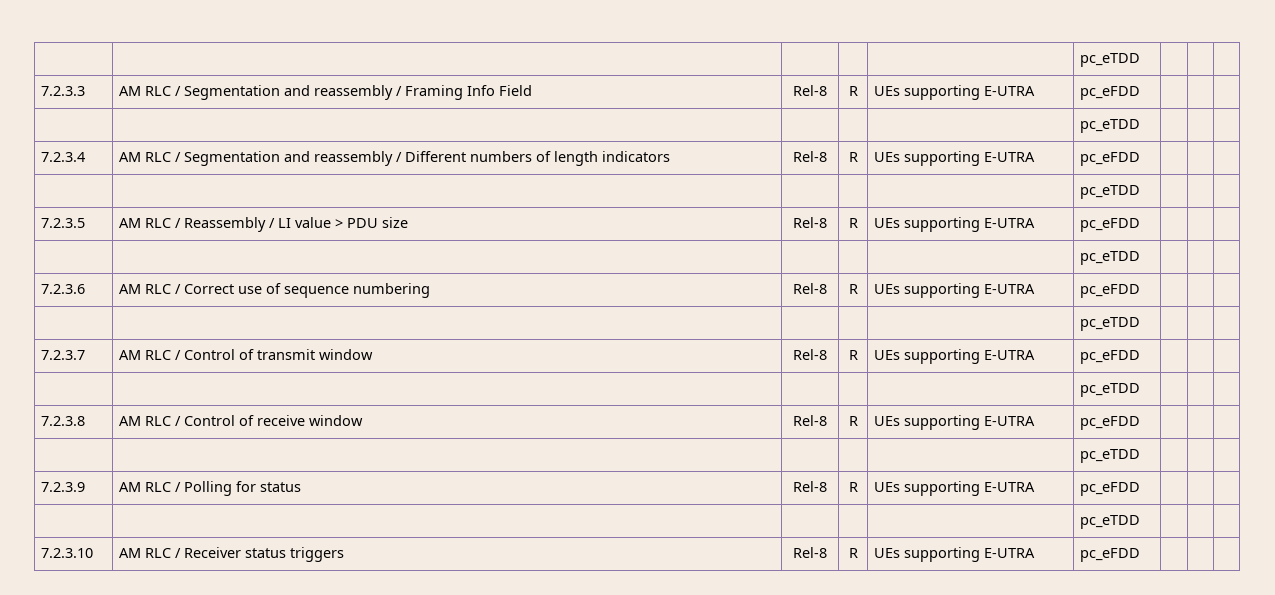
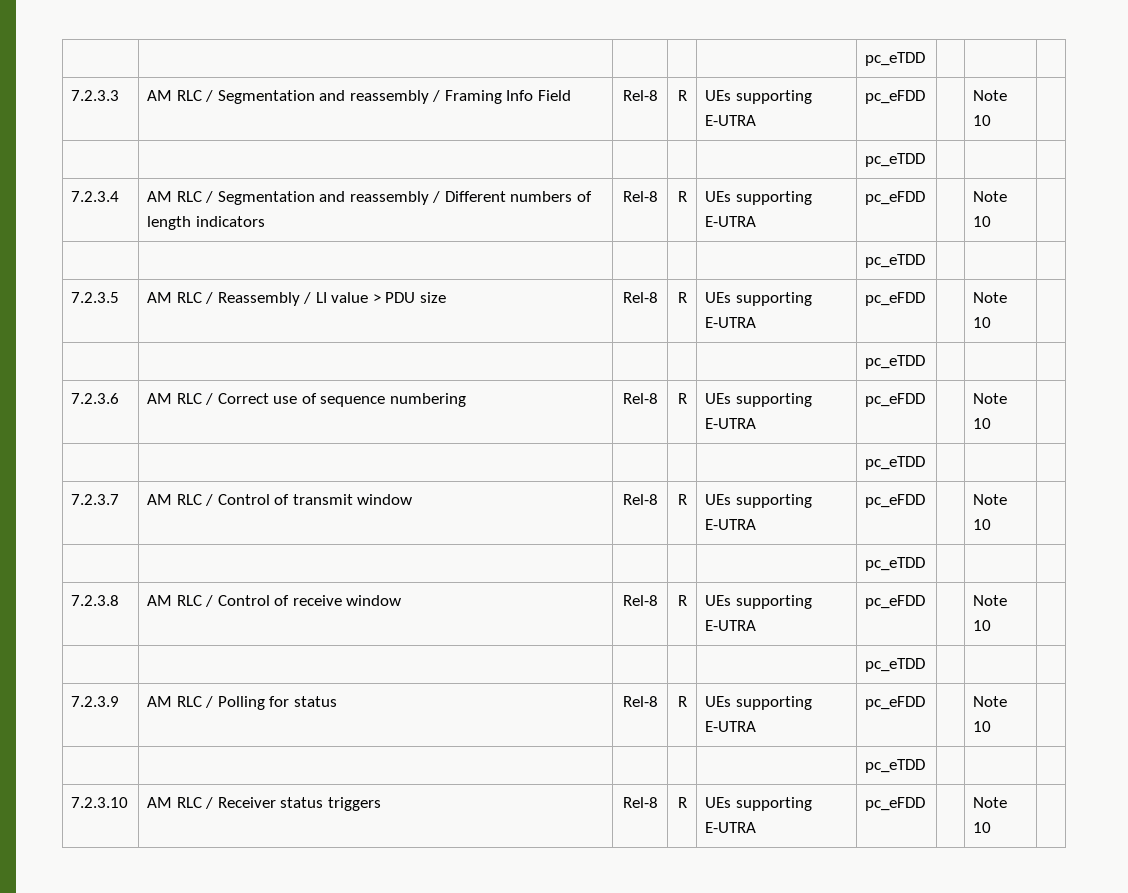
- 7.2.3.3 | AM RLC / Segmentation and reassembly / Framing Info Field | Rel-8 | R | UEs supporting E-UTRA | pc_eFDD | | |
+ 7.2.3.3 | AM RLC / Segmentation and reassembly / Framing Info Field | Rel-8 | R | UEs supporting E-UTRA | pc_eFDD | | Note 10 |
- 7.2.3.4 | AM RLC / Segmentation and reassembly / Different numbers of length indicators | Rel-8 | R | UEs supporting E-UTRA | pc_eFDD | | |
+ 7.2.3.4 | AM RLC / Segmentation and reassembly / Different numbers of length indicators | Rel-8 | R | UEs supporting E-UTRA | pc_eFDD | | Note 10 |
- 7.2.3.5 | AM RLC / Reassembly / LI value > PDU size | Rel-8 | R | UEs supporting E-UTRA | pc_eFDD | | |
+ 7.2.3.5 | AM RLC / Reassembly / LI value > PDU size | Rel-8 | R | UEs supporting E-UTRA | pc_eFDD | | Note 10 |
- 7.2.3.6 | AM RLC / Correct use of sequence numbering | Rel-8 | R | UEs supporting E-UTRA | pc_eFDD | | |
+ 7.2.3.6 | AM RLC / Correct use of sequence numbering | Rel-8 | R | UEs supporting E-UTRA | pc_eFDD | | Note 10 |
- 7.2.3.7 | AM RLC / Control of transmit window | Rel-8 | R | UEs supporting E-UTRA | pc_eFDD | | |
+ 7.2.3.7 | AM RLC / Control of transmit window | Rel-8 | R | UEs supporting E-UTRA | pc_eFDD | | Note 10 |
- 7.2.3.8 | AM RLC / Control of receive window | Rel-8 | R | UEs supporting E-UTRA | pc_eFDD | | |
+ 7.2.3.8 | AM RLC / Control of receive window | Rel-8 | R | UEs supporting E-UTRA | pc_eFDD | | Note 10 |
- 7.2.3.9 | AM RLC / Polling for status | Rel-8 | R | UEs supporting E-UTRA | pc_eFDD | | |
+ 7.2.3.9 | AM RLC / Polling for status | Rel-8 | R | UEs supporting E-UTRA | pc_eFDD | | Note 10 |
- 7.2.3.10 | AM RLC / Receiver status triggers | Rel-8 | R | UEs supporting E-UTRA | pc_eFDD | | |
+ 7.2.3.10 | AM RLC / Receiver status triggers | Rel-8 | R | UEs supporting E-UTRA | pc_eFDD | | Note 10 |

